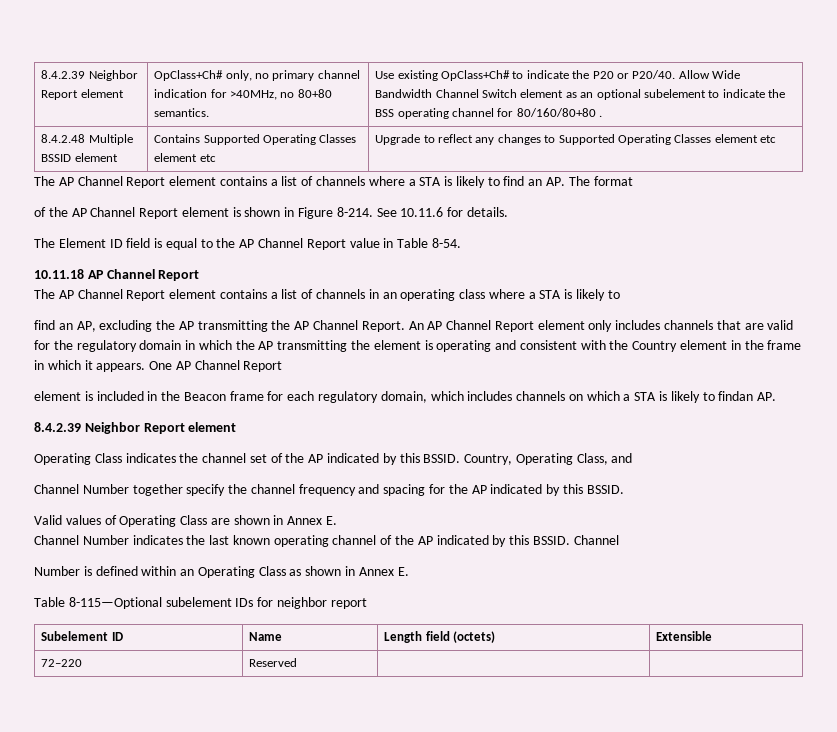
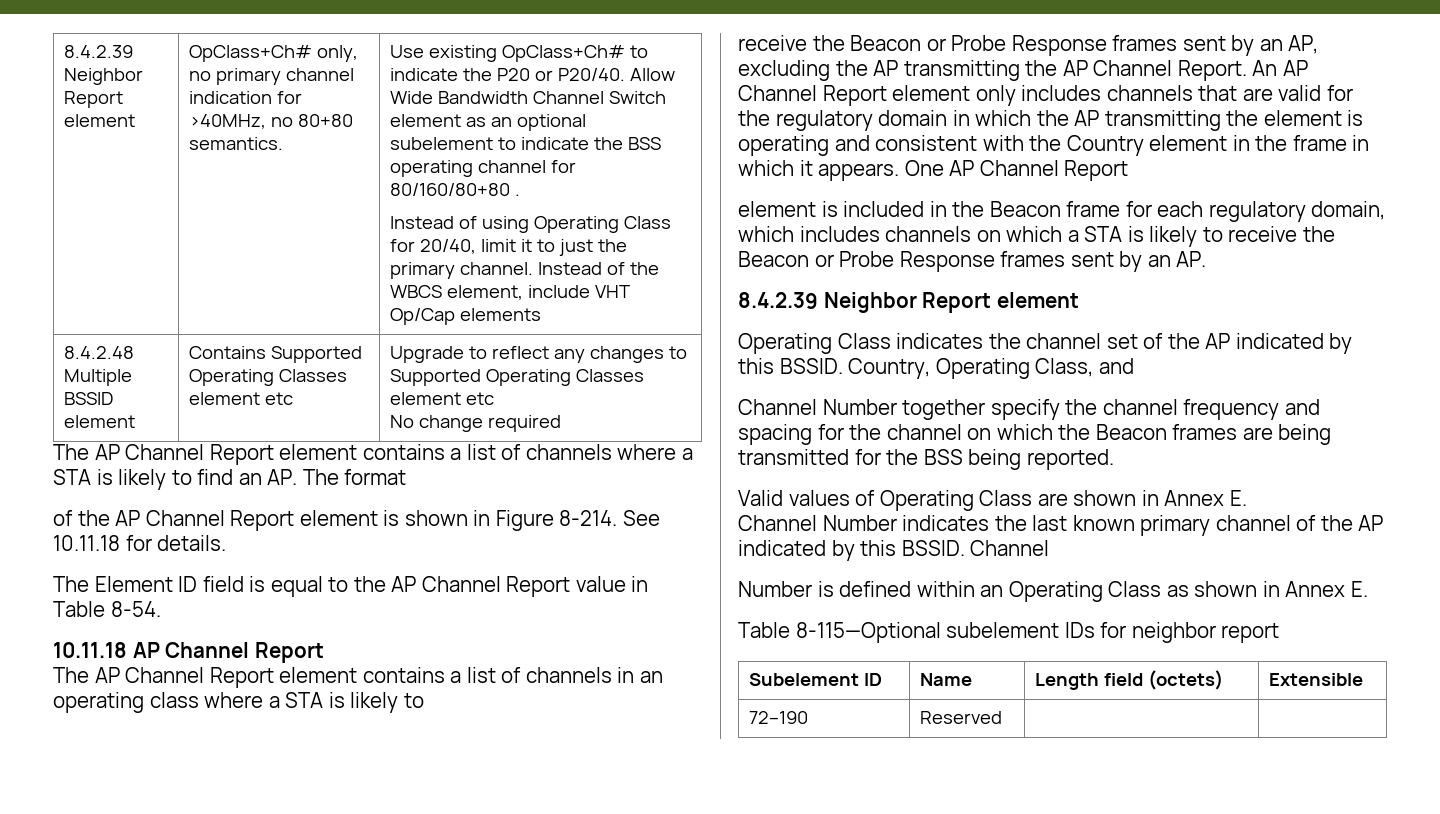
+ Instead of using Operating Class for 20/40, limit it to just the primary channel. Instead of the WBCS element, include VHT Op/Cap elements
  8.4.2.48 Multiple BSSID element | Contains Supported Operating Classes element etc | Upgrade to reflect any changes to Supported Operating Classes element etc
+ No change required
- See 10.11.6 for details.
+ See 10.11.18 for details.
- find an AP, excluding the AP transmitting the AP Channel Report.
+ receive the Beacon or Probe Response frames sent by an AP, excluding the AP transmitting the AP Channel Report.
- element is included in the Beacon frame for each regulatory domain, which includes channels on which a STA is likely to findan AP.
+ element is included in the Beacon frame for each regulatory domain, which includes channels on which a STA is likely to receive the Beacon or Probe Response frames sent by an AP.
- Channel Number together specify the channel frequency and spacing for the AP indicated by this BSSID.
+ Channel Number together specify the channel frequency and spacing for the channel on which the Beacon frames are being transmitted for the BSS being reported.
- Channel Number indicates the last known operating channel of the AP indicated by this BSSID.
+ Channel Number indicates the last known primary channel of the AP indicated by this BSSID.
- 72–220 | Reserved | |
+ 72–190 | Reserved | |

